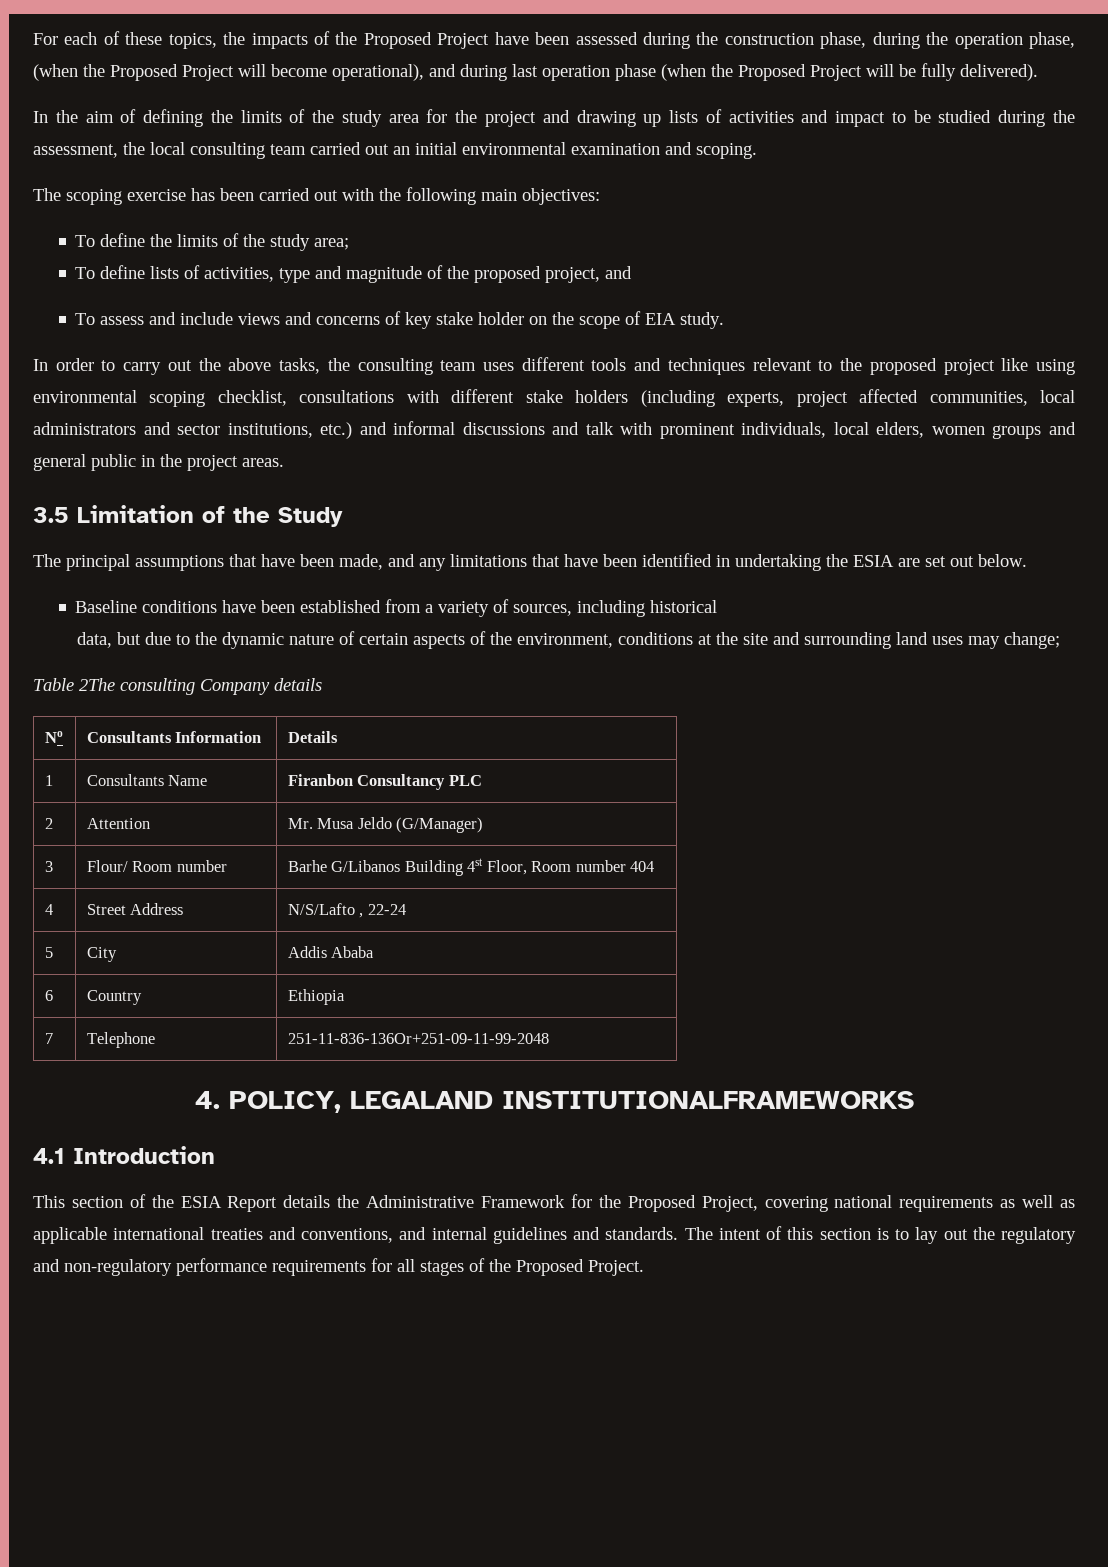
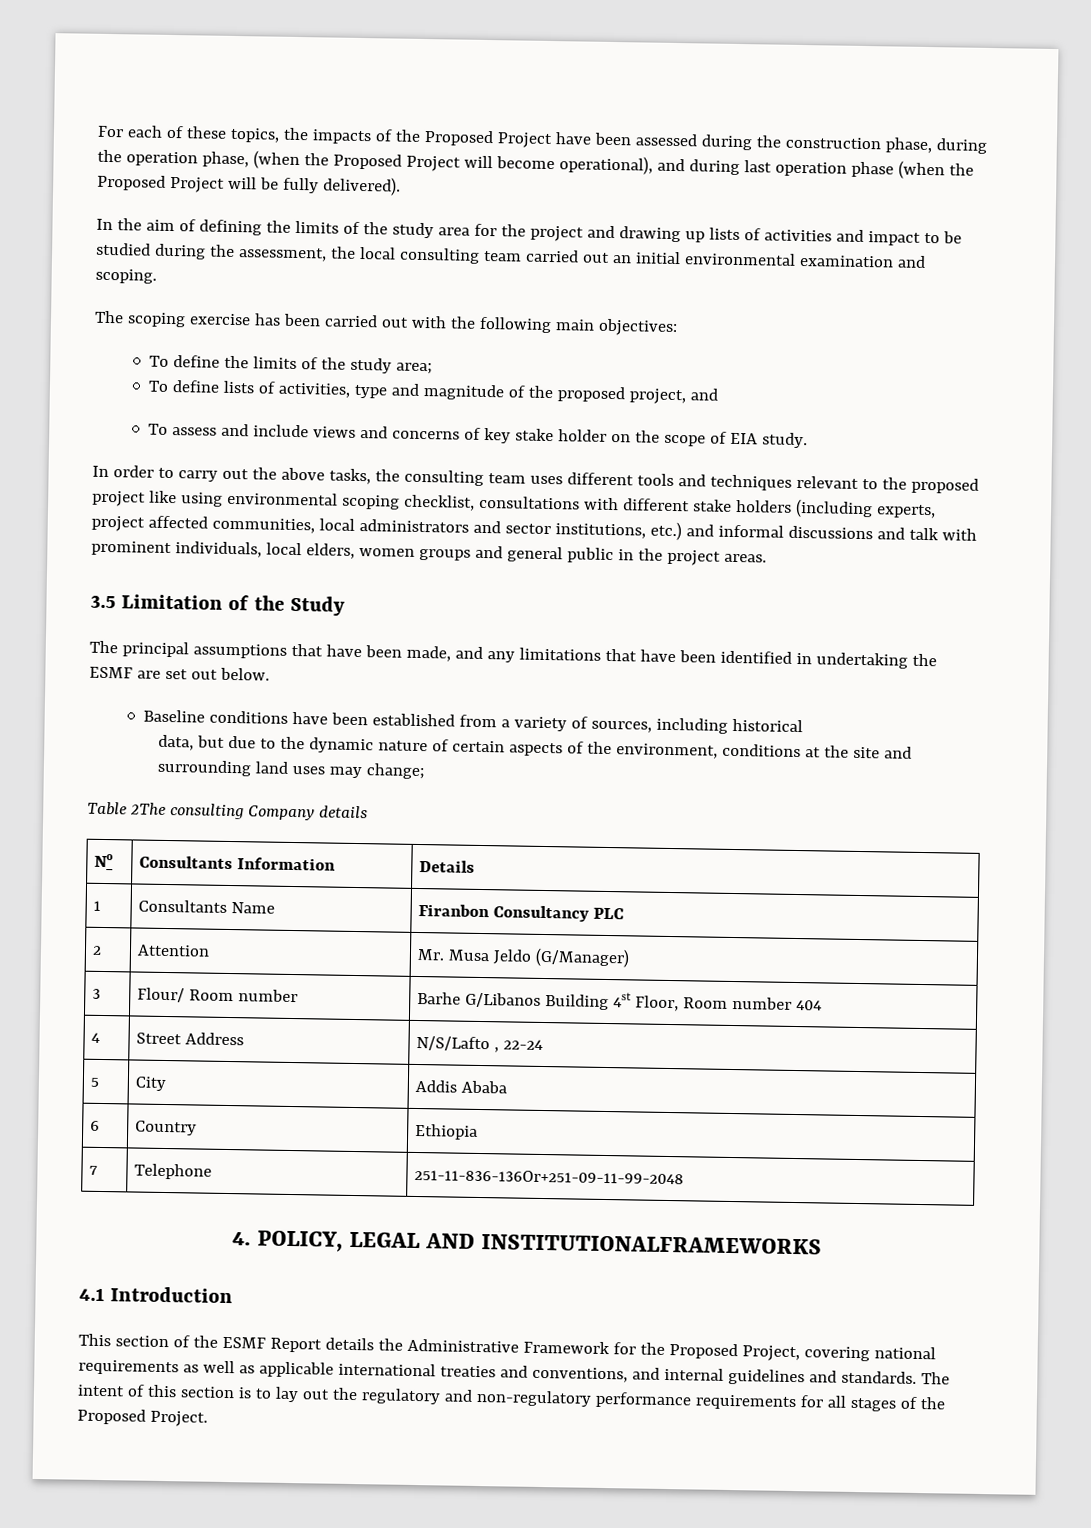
- The principal assumptions that have been made, and any limitations that have been identified in undertaking the ESIA are set out below.
+ The principal assumptions that have been made, and any limitations that have been identified in undertaking the ESMF are set out below.
- 4. POLICY, LEGALAND INSTITUTIONALFRAMEWORKS
+ 4. POLICY, LEGAL AND INSTITUTIONALFRAMEWORKS
- This section of the ESIA Report details the Administrative Framework for the Proposed Project, covering national requirements as well as applicable international treaties and conventions, and internal guidelines and standards.
+ This section of the ESMF Report details the Administrative Framework for the Proposed Project, covering national requirements as well as applicable international treaties and conventions, and internal guidelines and standards.

